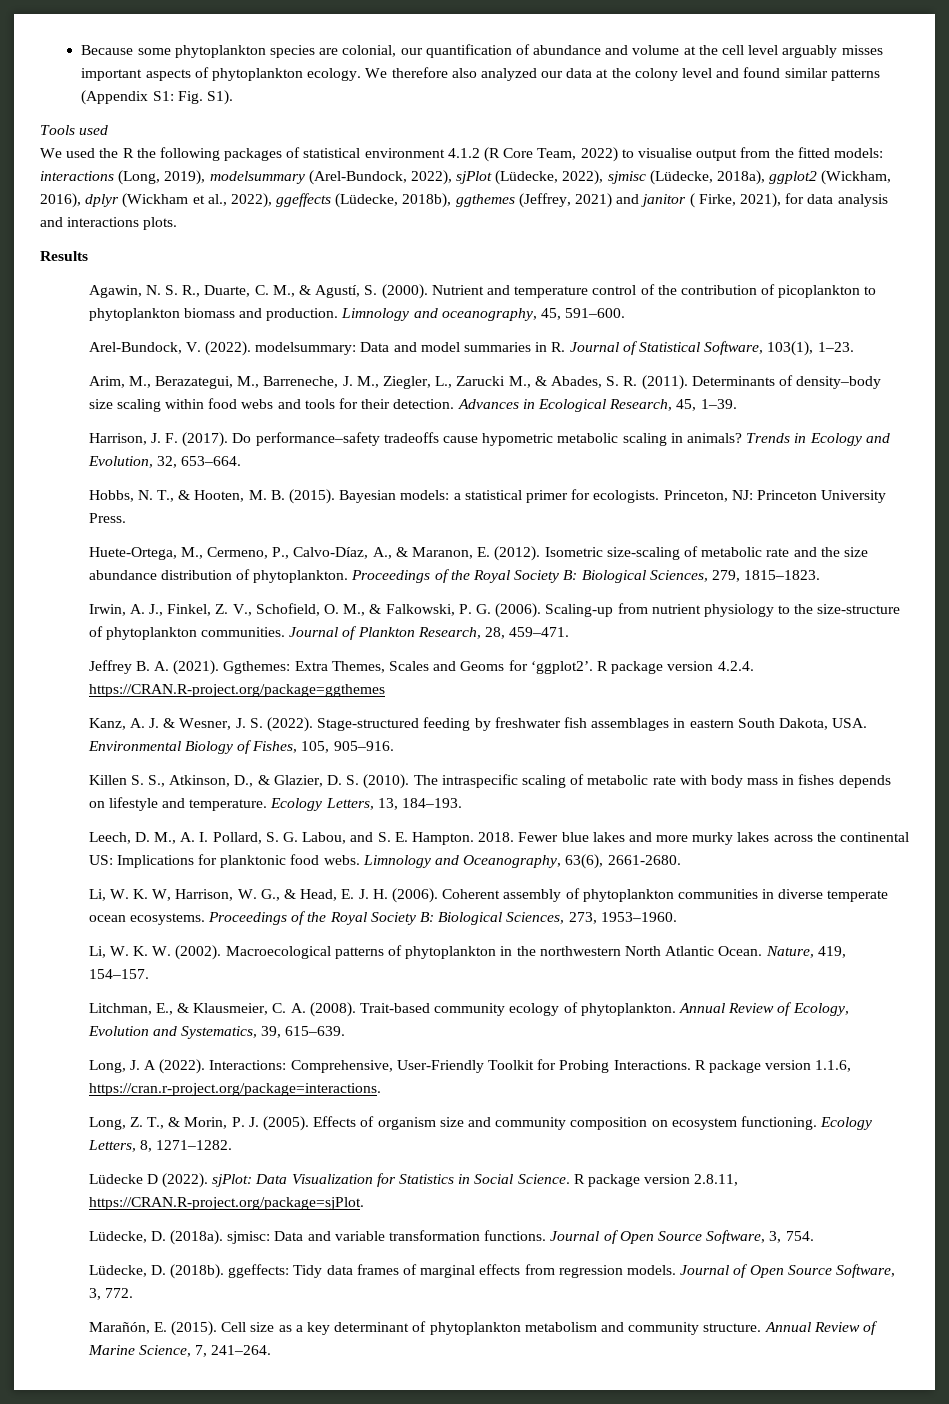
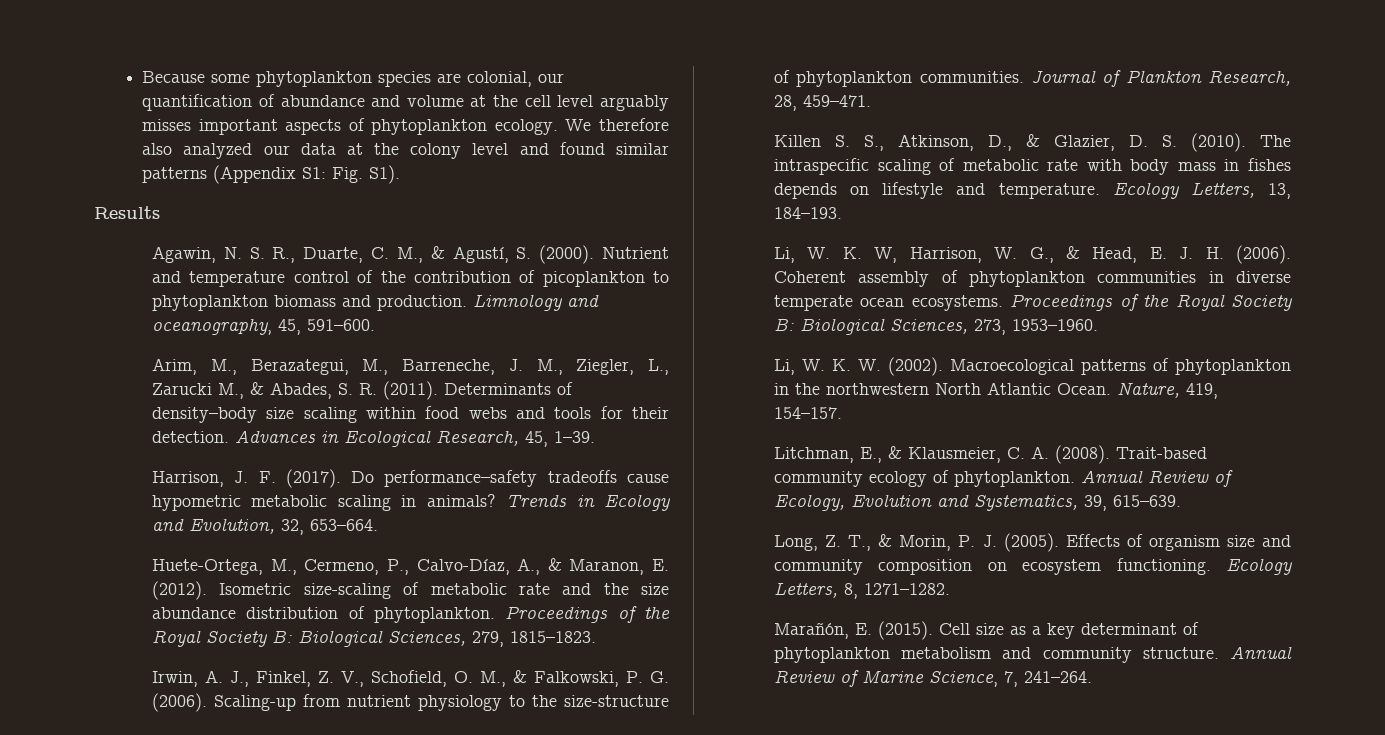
- Tools used
- We used the R the following packages of statistical environment 4.1.2 (R Core Team, 2022) to visualise output from the fitted models: interactions (Long, 2019), modelsummary (Arel-Bundock, 2022), sjPlot (Lüdecke, 2022), sjmisc (Lüdecke, 2018a), ggplot2 (Wickham, 2016), dplyr (Wickham et al., 2022), ggeffects (Lüdecke, 2018b), ggthemes (Jeffrey, 2021) and janitor ( Firke, 2021), for data analysis and interactions plots.
- Arel-Bundock, V. (2022). modelsummary: Data and model summaries in R. Journal of Statistical Software, 103(1), 1–23.
- Hobbs, N. T., & Hooten, M. B. (2015). Bayesian models: a statistical primer for ecologists. Princeton, NJ: Princeton University Press.
- Jeffrey B. A. (2021). Ggthemes: Extra Themes, Scales and Geoms for ‘ggplot2’. R package version 4.2.4. https://CRAN.R-project.org/package=ggthemes
- Kanz, A. J. & Wesner, J. S. (2022). Stage-structured feeding by freshwater fish assemblages in eastern South Dakota, USA. Environmental Biology of Fishes, 105, 905–916.
- Leech, D. M., A. I. Pollard, S. G. Labou, and S. E. Hampton. 2018. Fewer blue lakes and more murky lakes across the continental US: Implications for planktonic food webs. Limnology and Oceanography, 63(6), 2661-2680.
- Long, J. A (2022). Interactions: Comprehensive, User-Friendly Toolkit for Probing Interactions. R package version 1.1.6, https://cran.r-project.org/package=interactions.
- Lüdecke D (2022). sjPlot: Data Visualization for Statistics in Social Science. R package version 2.8.11, https://CRAN.R-project.org/package=sjPlot.
- Lüdecke, D. (2018a). sjmisc: Data and variable transformation functions. Journal of Open Source Software, 3, 754.
- Lüdecke, D. (2018b). ggeffects: Tidy data frames of marginal effects from regression models. Journal of Open Source Software, 3, 772.

